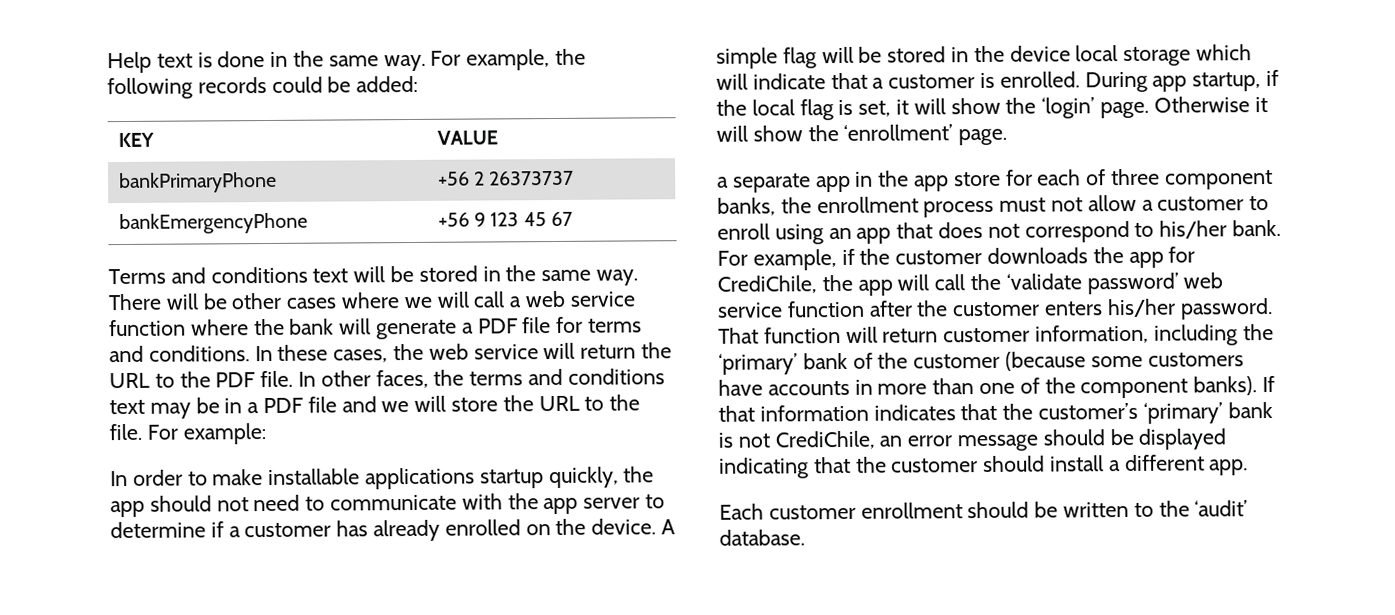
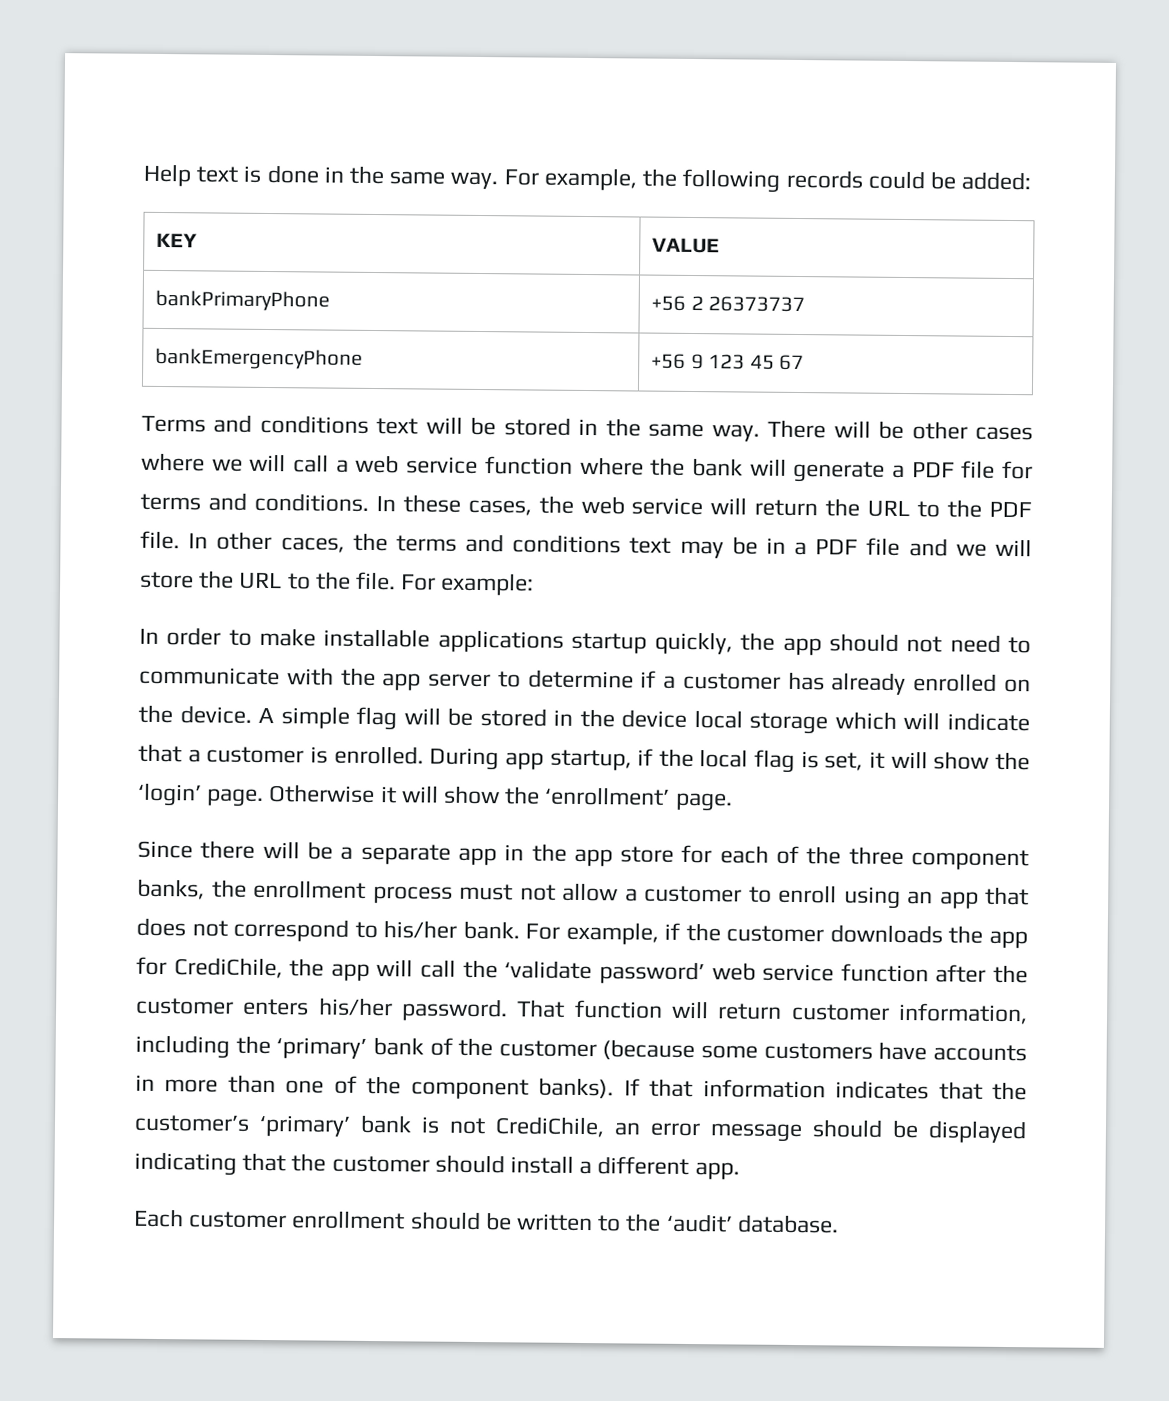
- In other faces, the terms and conditions text may be in a PDF file and we will store the URL to the file.
+ In other caces, the terms and conditions text may be in a PDF file and we will store the URL to the file.
- a separate app in the app store for each of three component banks, the enrollment process must not allow a customer to enroll using an app that does not correspond to his/her bank.
+ Since there will be a separate app in the app store for each of the three component banks, the enrollment process must not allow a customer to enroll using an app that does not correspond to his/her bank.

